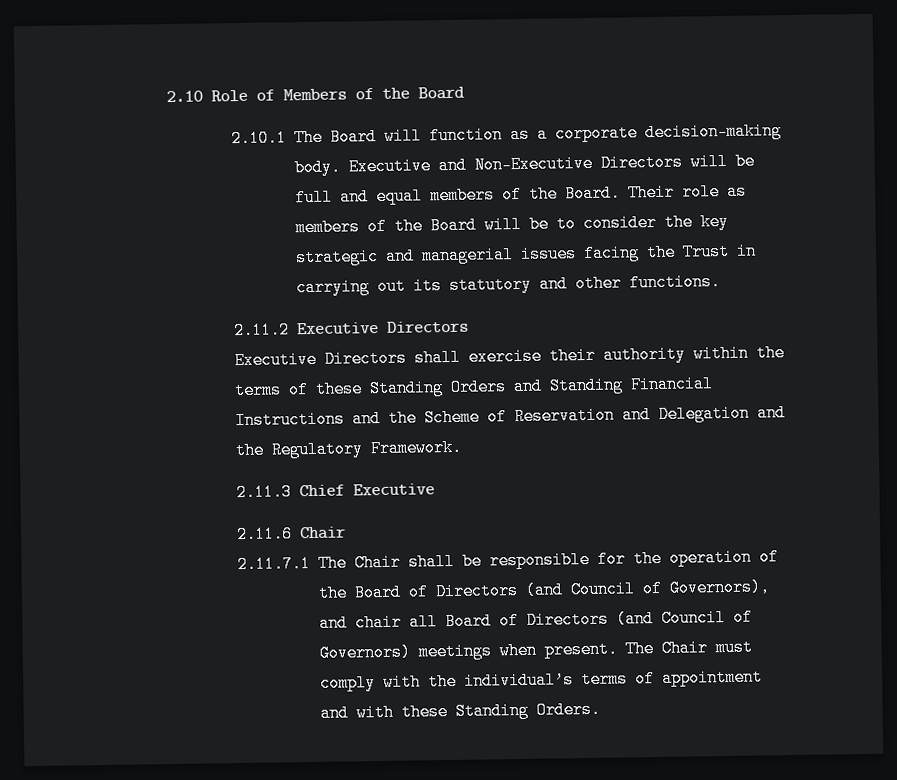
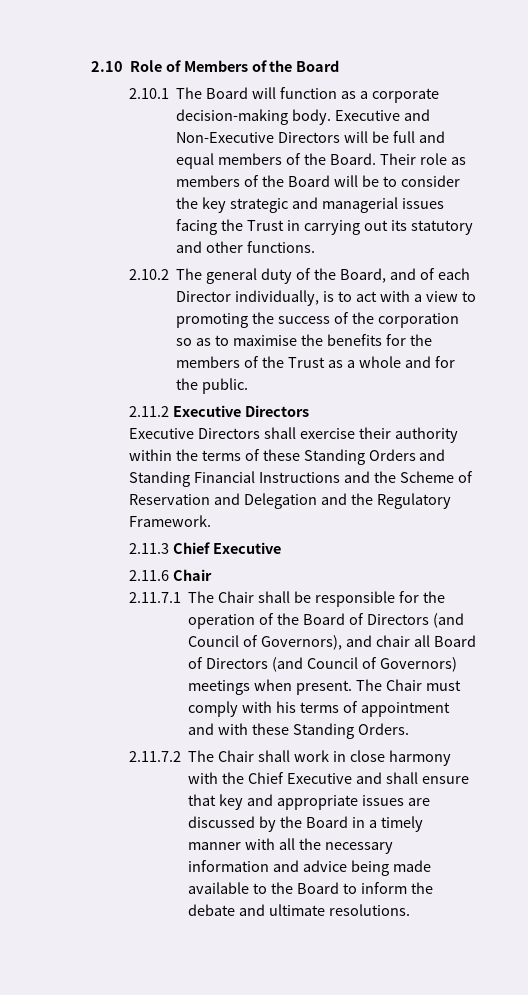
+ 2.10.2 The general duty of the Board, and of each Director individually, is to act with a view to promoting the success of the corporation so as to maximise the benefits for the members of the Trust as a whole and for the public.
- The Chair must comply with the individual’s terms of appointment and with these Standing Orders.
+ The Chair must comply with his terms of appointment and with these Standing Orders.
+ 2.11.7.2 The Chair shall work in close harmony with the Chief Executive and shall ensure that key and appropriate issues are discussed by the Board in a timely manner with all the necessary information and advice being made available to the Board to inform the debate and ultimate resolutions.

